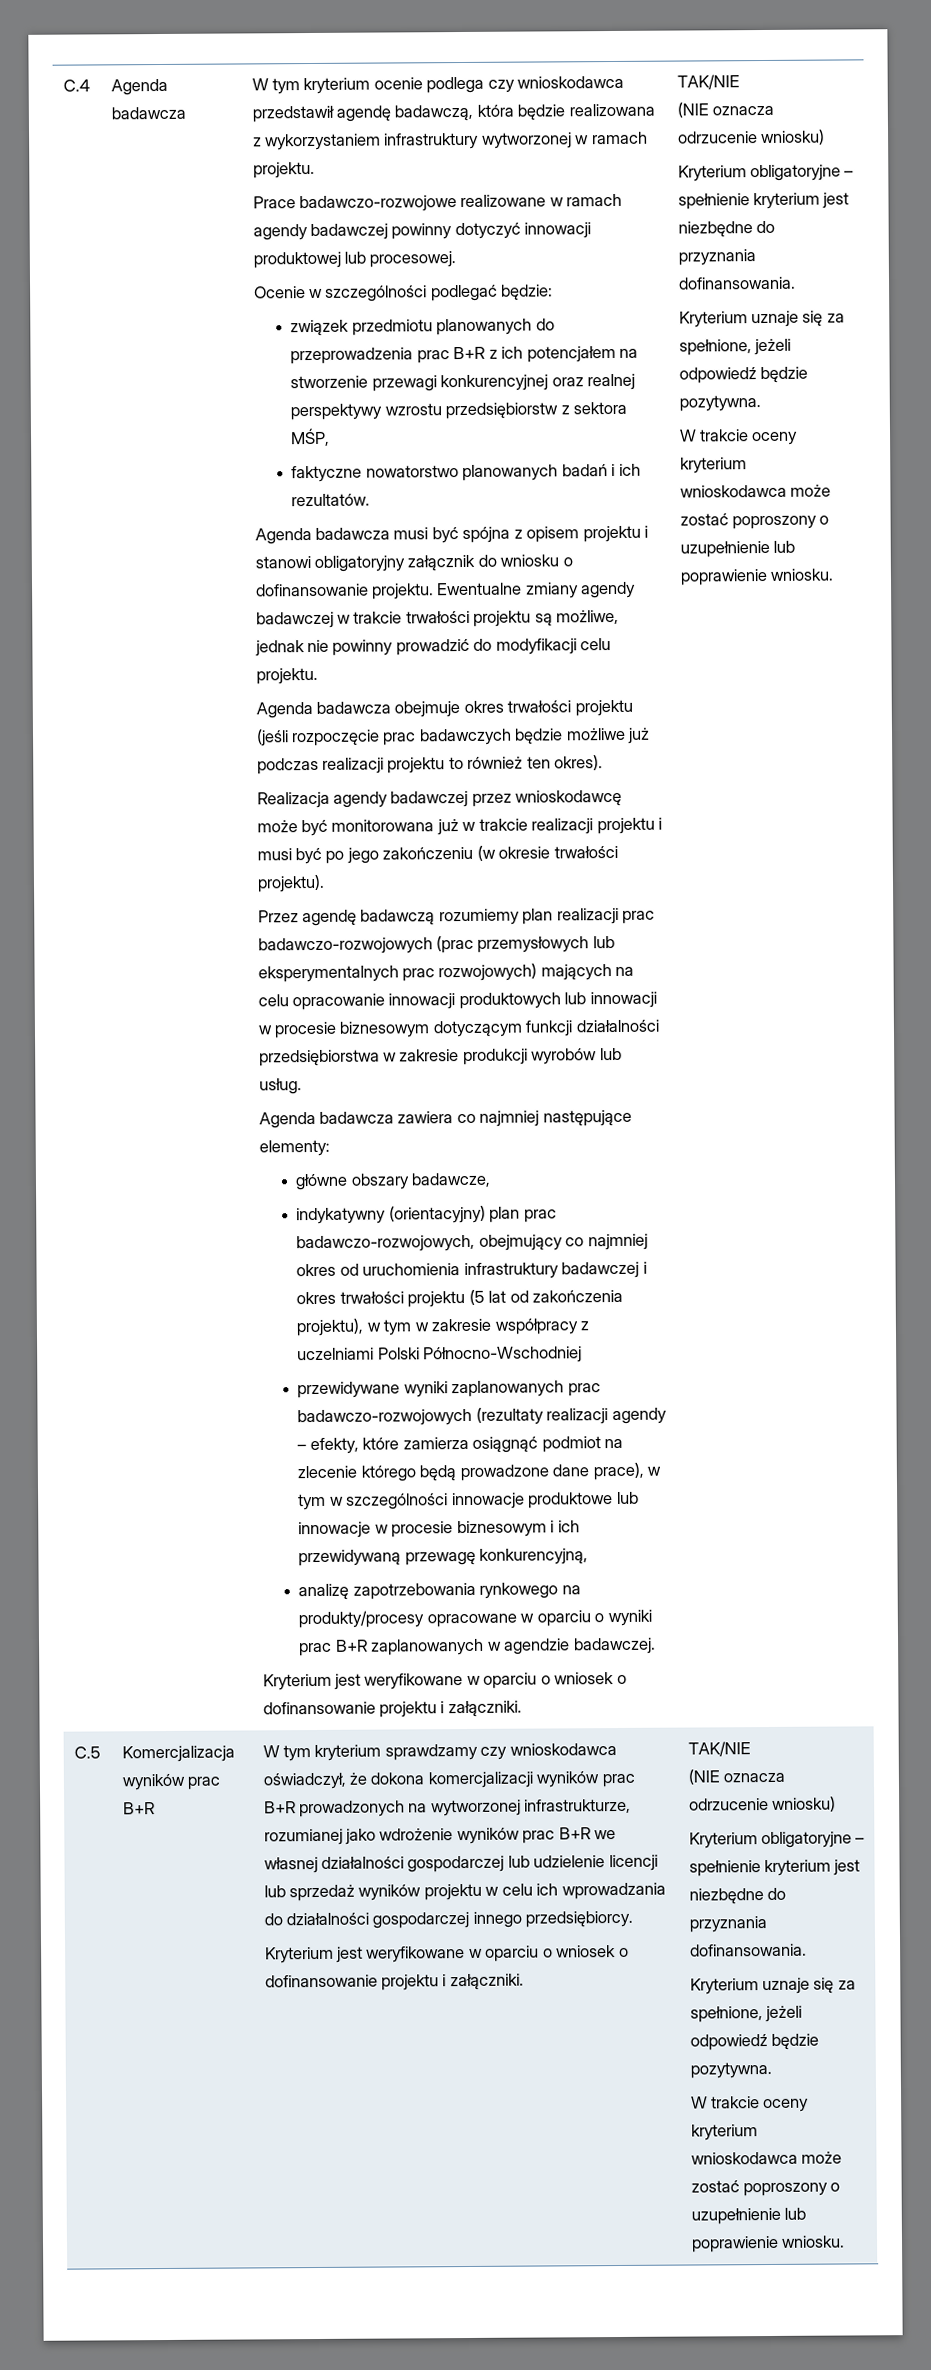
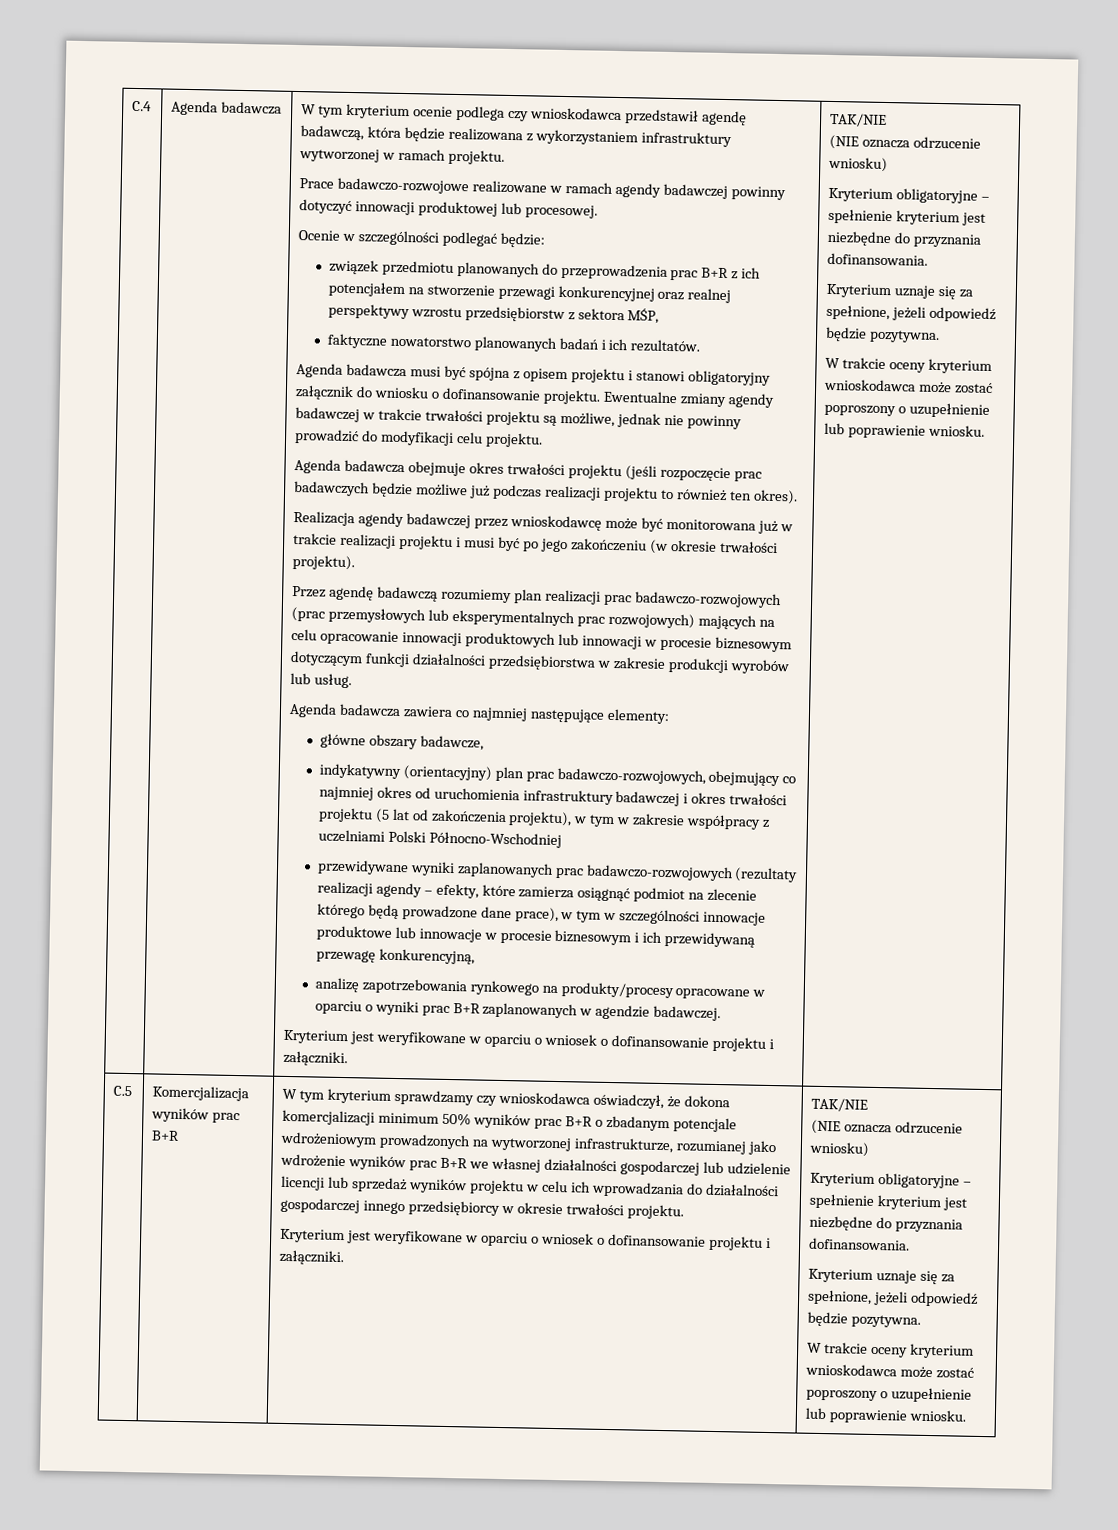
- W tym kryterium sprawdzamy czy wnioskodawca oświadczył, że dokona komercjalizacji wyników prac B+R prowadzonych na wytworzonej infrastrukturze, rozumianej jako wdrożenie wyników prac B+R we własnej działalności gospodarczej lub udzielenie licencji lub sprzedaż wyników projektu w celu ich wprowadzania do działalności gospodarczej innego przedsiębiorcy.
+ W tym kryterium sprawdzamy czy wnioskodawca oświadczył, że dokona komercjalizacji minimum 50% wyników prac B+R o zbadanym potencjale wdrożeniowym prowadzonych na wytworzonej infrastrukturze, rozumianej jako wdrożenie wyników prac B+R we własnej działalności gospodarczej lub udzielenie licencji lub sprzedaż wyników projektu w celu ich wprowadzania do działalności gospodarczej innego przedsiębiorcy w okresie trwałości projektu.

